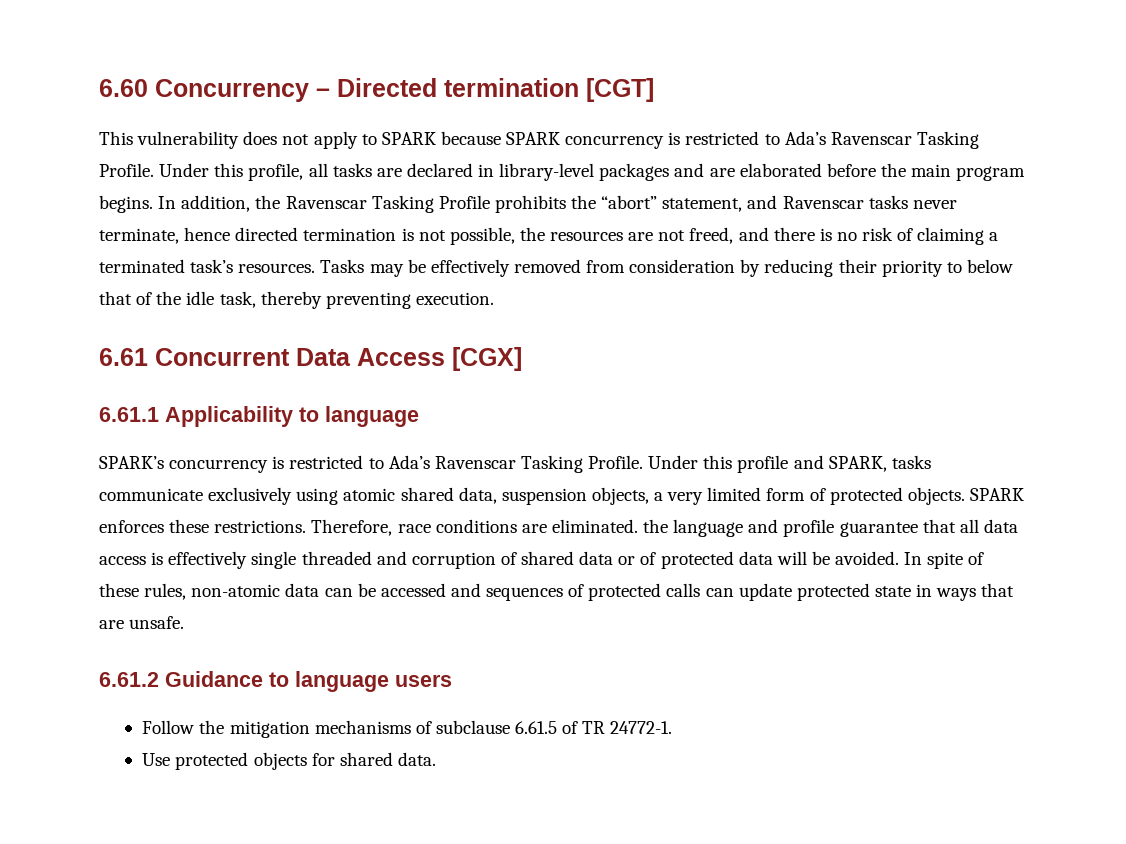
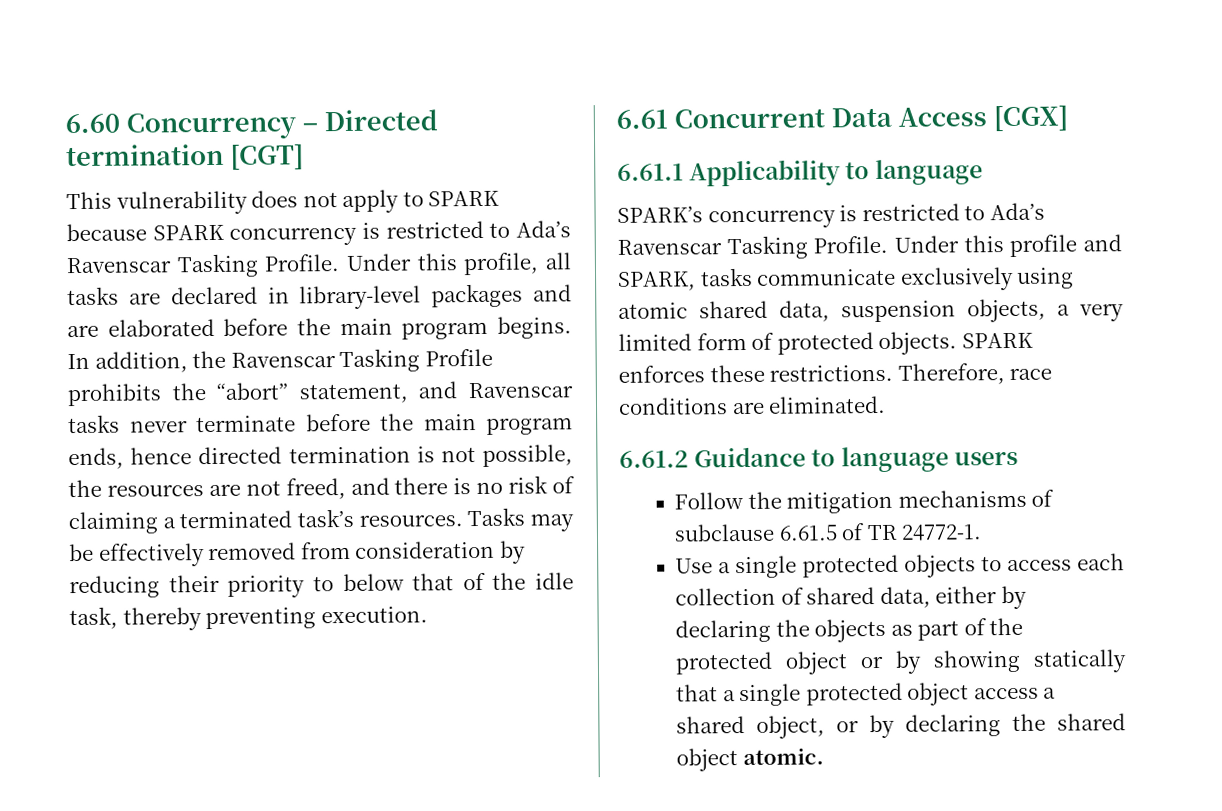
- In addition, the Ravenscar Tasking Profile prohibits the “abort” statement, and Ravenscar tasks never terminate, hence directed termination is not possible, the resources are not freed, and there is no risk of claiming a terminated task’s resources.
+ In addition, the Ravenscar Tasking Profile prohibits the “abort” statement, and Ravenscar tasks never terminate before the main program ends, hence directed termination is not possible, the resources are not freed, and there is no risk of claiming a terminated task’s resources.
- Therefore, race conditions are eliminated. the language and profile guarantee that all data access is effectively single threaded and corruption of shared data or of protected data will be avoided. In spite of these rules, non-atomic data can be accessed and sequences of protected calls can update protected state in ways that are unsafe.
+ Therefore, race conditions are eliminated.
- Use protected objects for shared data.
+ Use a single protected objects to access each collection of shared data, either by declaring the objects as part of the protected object or by showing statically that a single protected object access a shared object, or by declaring the shared object atomic.

